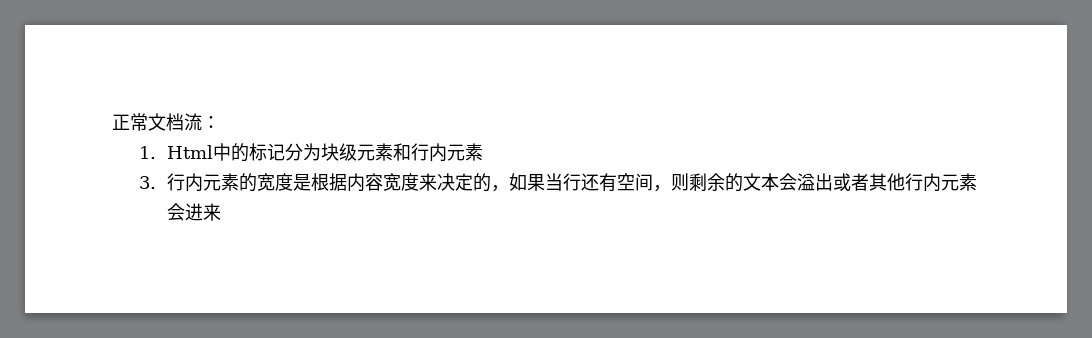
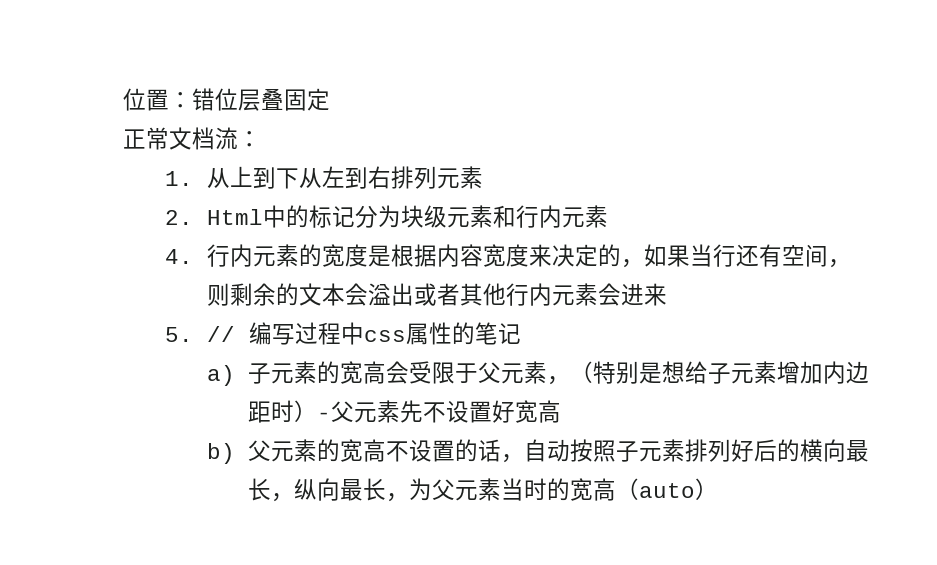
+ 位置：错位层叠固定
- 1. Html中的标记分为块级元素和行内元素
+ 1.从上到下从左到右排列元素
+ 2. Html中的标记分为块级元素和行内元素
- 3.行内元素的宽度是根据内容宽度来决定的，如果当行还有空间，则剩余的文本会溢出或者其他行内元素会进来
+ 4.行内元素的宽度是根据内容宽度来决定的，如果当行还有空间，则剩余的文本会溢出或者其他行内元素会进来
+ 5. // 编写过程中css属性的笔记
+ a)子元素的宽高会受限于父元素，（特别是想给子元素增加内边距时）-父元素先不设置好宽高
+ b)父元素的宽高不设置的话，自动按照子元素排列好后的横向最长，纵向最长，为父元素当时的宽高（auto）

